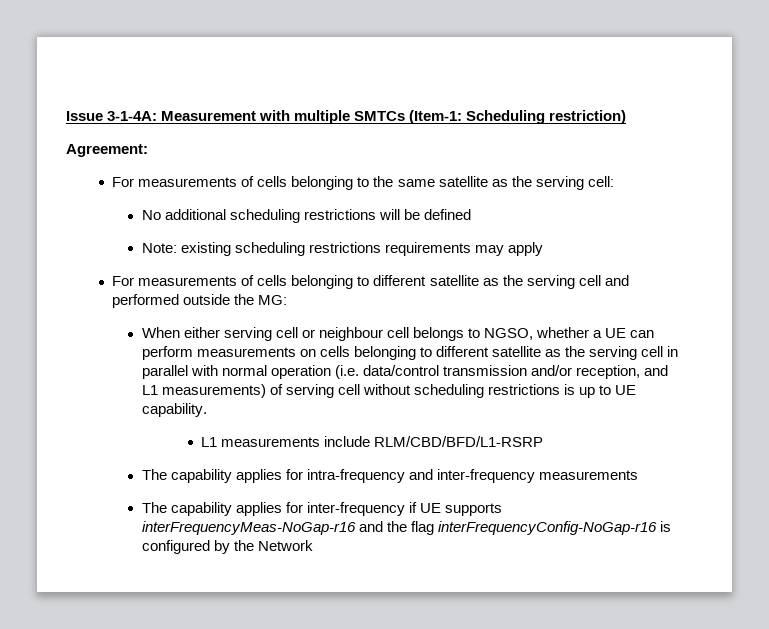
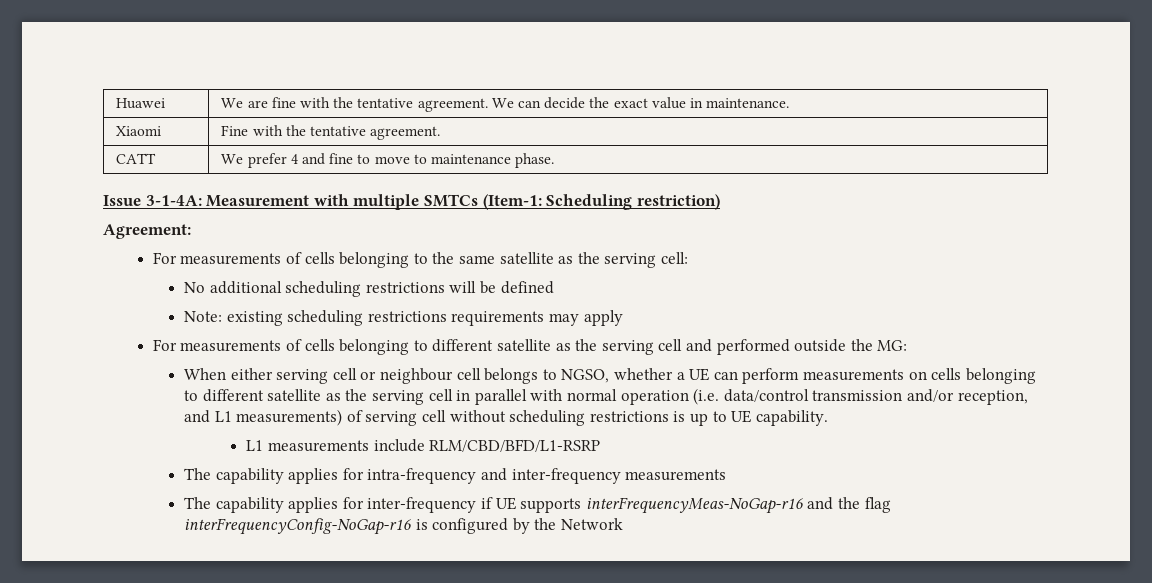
+ Huawei | We are fine with the tentative agreement. We can decide the exact value in maintenance.
+ Xiaomi | Fine with the tentative agreement.
+ CATT | We prefer 4 and fine to move to maintenance phase.

